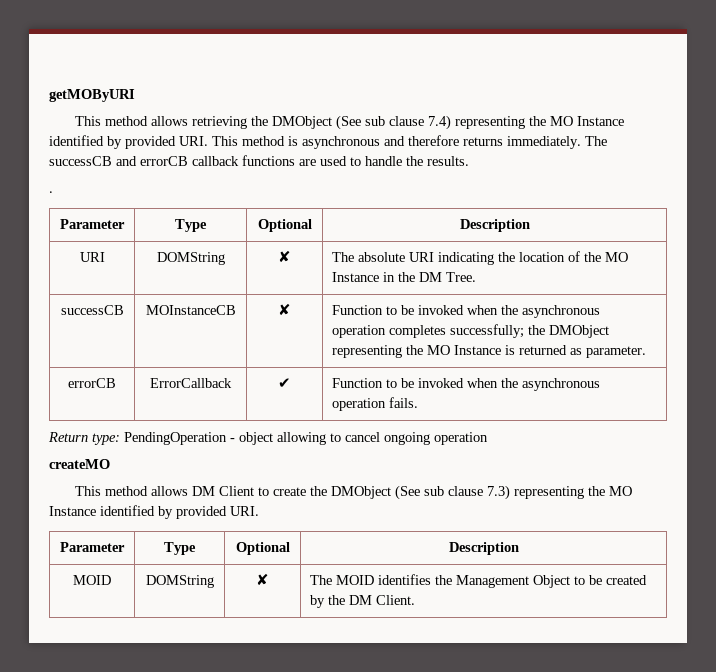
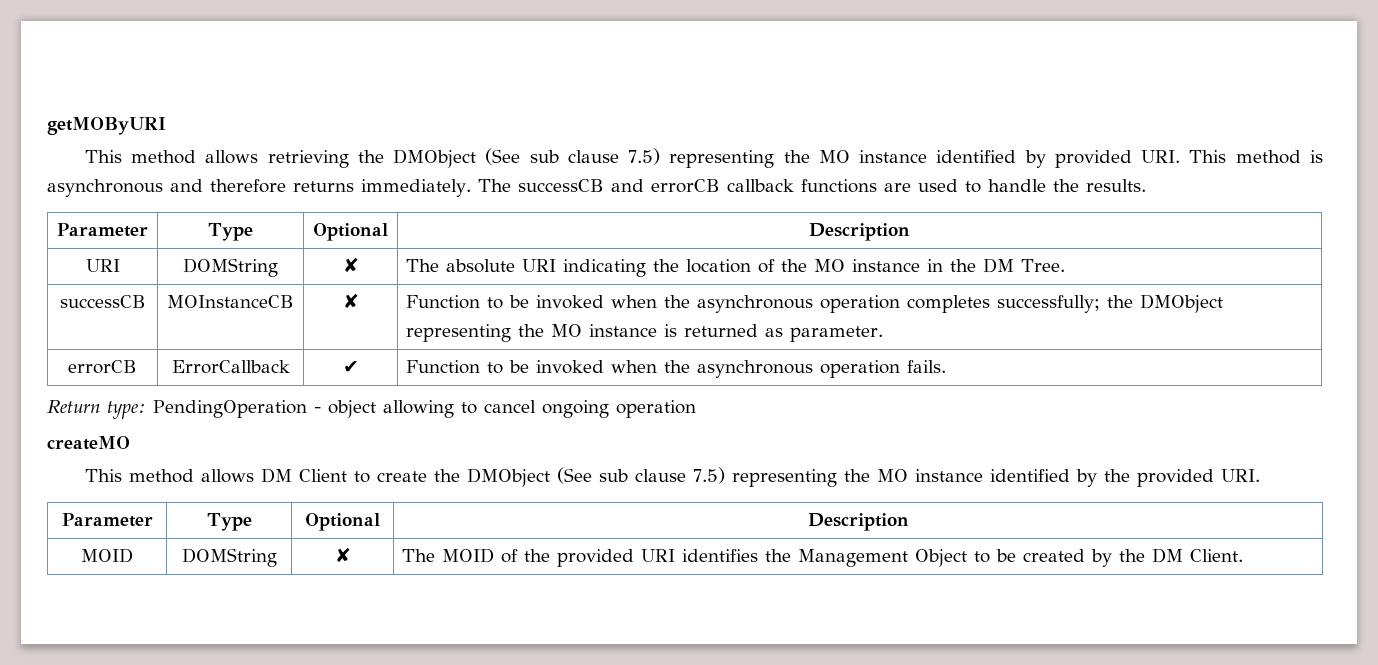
- This method allows retrieving the DMObject (See sub clause 7.4) representing the MO Instance identified by provided URI. This method is asynchronous and therefore returns immediately.
+ This method allows retrieving the DMObject (See sub clause 7.5) representing the MO instance identified by provided URI. This method is asynchronous and therefore returns immediately.
- .
- URI | DOMString | ✘ | The absolute URI indicating the location of the MO Instance in the DM Tree.
+ URI | DOMString | ✘ | The absolute URI indicating the location of the MO instance in the DM Tree.
- successCB | MOInstanceCB | ✘ | Function to be invoked when the asynchronous operation completes successfully; the DMObject representing the MO Instance is returned as parameter.
+ successCB | MOInstanceCB | ✘ | Function to be invoked when the asynchronous operation completes successfully; the DMObject representing the MO instance is returned as parameter.
- This method allows DM Client to create the DMObject (See sub clause 7.3) representing the MO Instance identified by provided URI.
+ This method allows DM Client to create the DMObject (See sub clause 7.5) representing the MO instance identified by the provided URI.
- MOID | DOMString | ✘ | The MOID identifies the Management Object to be created by the DM Client.
+ MOID | DOMString | ✘ | The MOID of the provided URI identifies the Management Object to be created by the DM Client.

